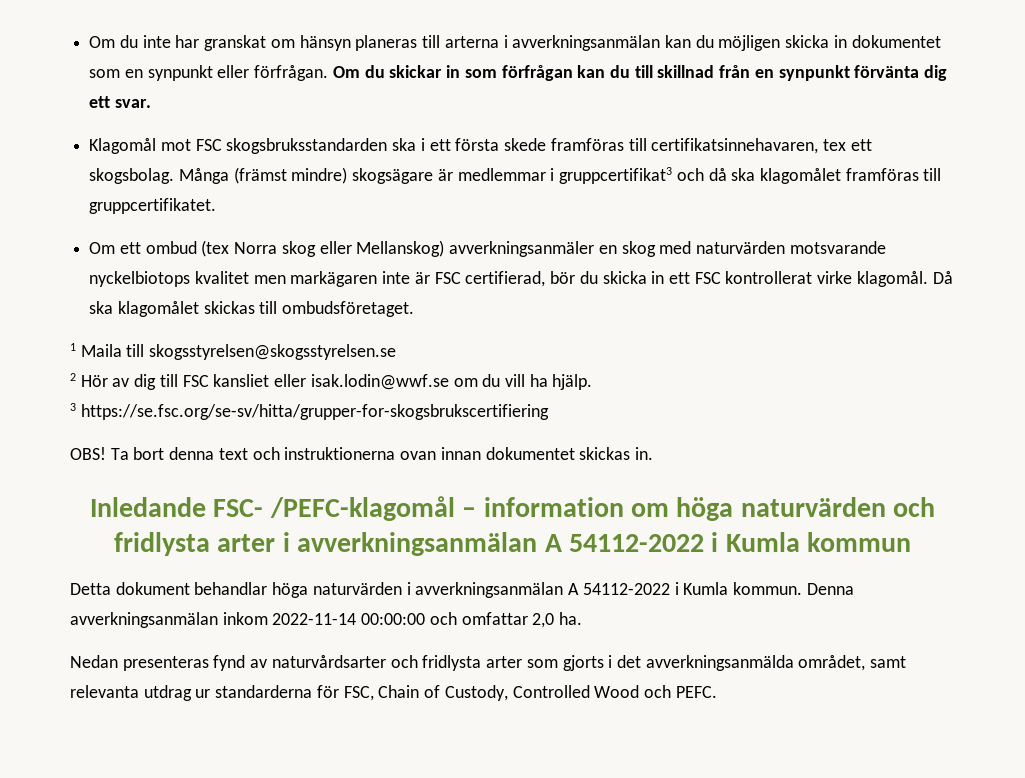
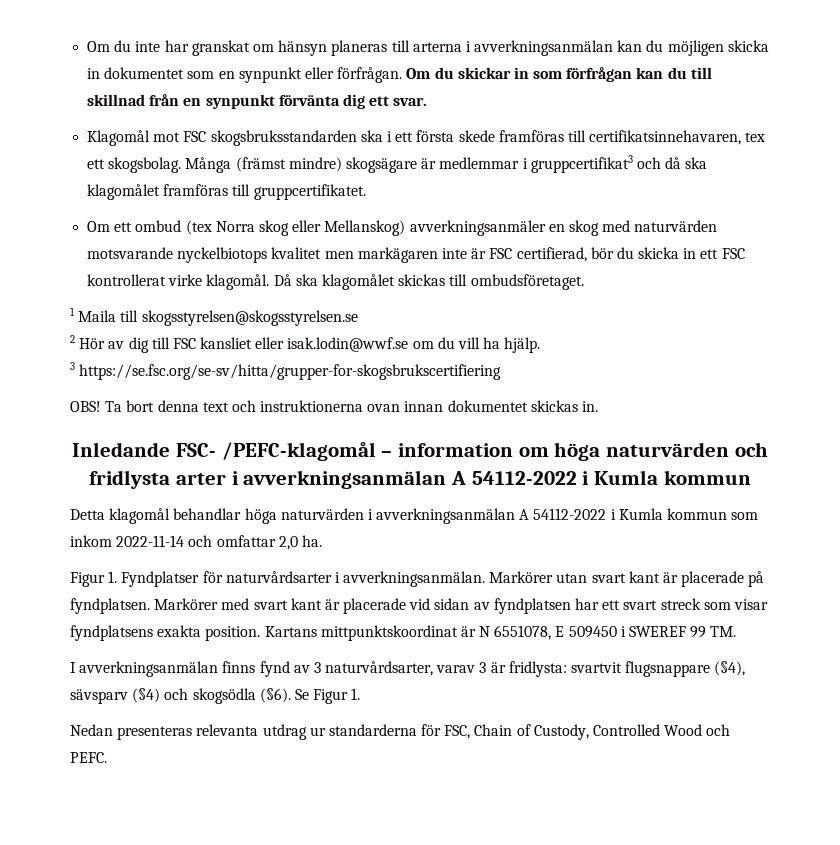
- Detta dokument behandlar höga naturvärden i avverkningsanmälan A 54112-2022 i Kumla kommun. Denna avverkningsanmälan inkom 2022-11-14 00:00:00 och omfattar 2,0 ha.
+ Detta klagomål behandlar höga naturvärden i avverkningsanmälan A 54112-2022 i Kumla kommun som inkom 2022-11-14 och omfattar 2,0 ha.
- Nedan presenteras fynd av naturvårdsarter och fridlysta arter som gjorts i det avverkningsanmälda området, samt relevanta utdrag ur standarderna för FSC, Chain of Custody, Controlled Wood och PEFC.
+ Figur 1. Fyndplatser för naturvårdsarter i avverkningsanmälan. Markörer utan svart kant är placerade på fyndplatsen. Markörer med svart kant är placerade vid sidan av fyndplatsen har ett svart streck som visar fyndplatsens exakta position. Kartans mittpunktskoordinat är N 6551078, E 509450 i SWEREF 99 TM.
+ I avverkningsanmälan finns fynd av 3 naturvårdsarter, varav 3 är fridlysta: svartvit flugsnappare (§4), sävsparv (§4) och skogsödla (§6). Se Figur 1.
+ Nedan presenteras relevanta utdrag ur standarderna för FSC, Chain of Custody, Controlled Wood och PEFC.

